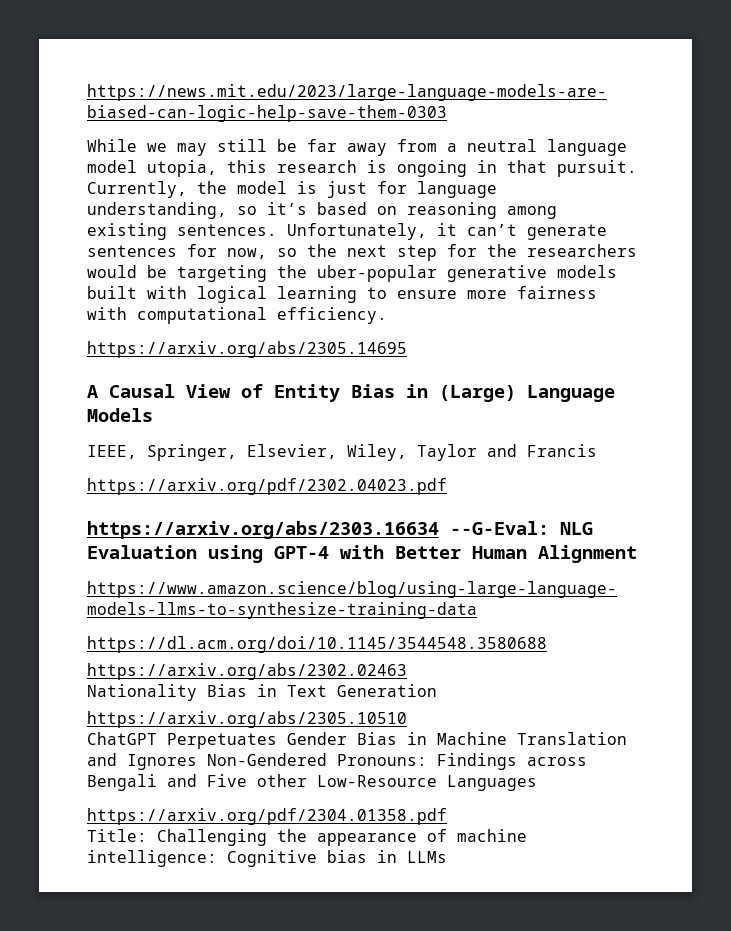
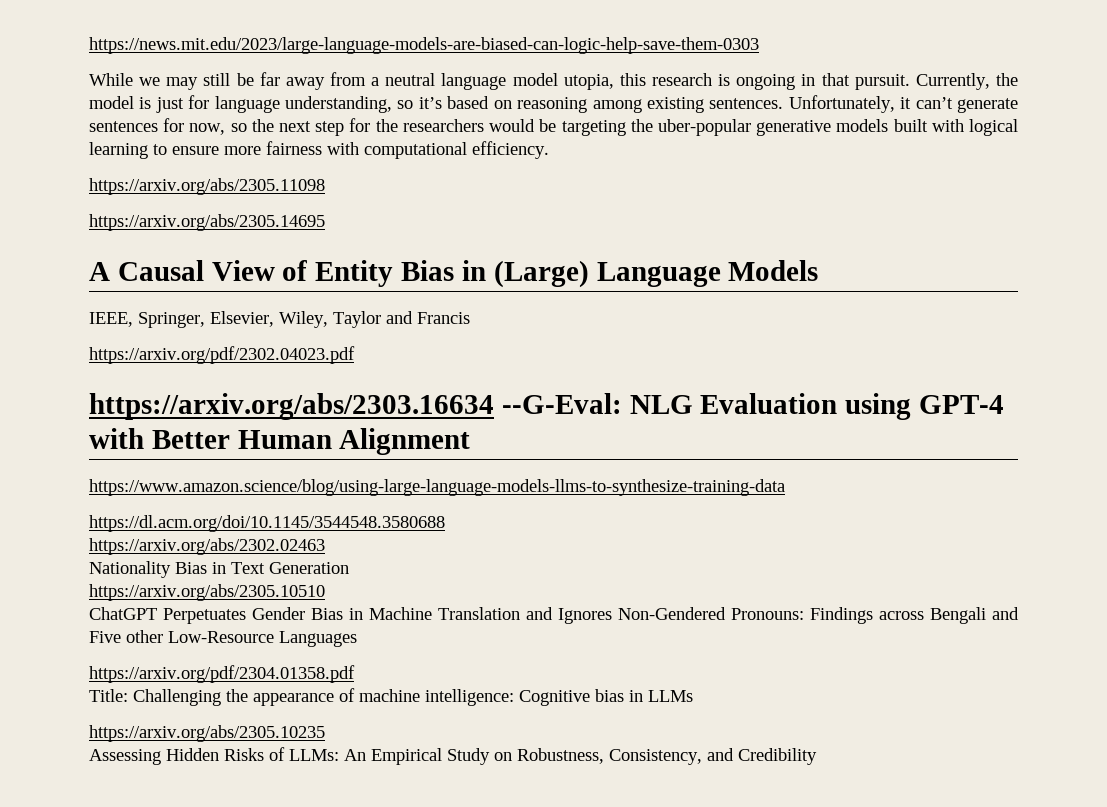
+ https://arxiv.org/abs/2305.11098
+ https://arxiv.org/abs/2305.10235
+ Assessing Hidden Risks of LLMs: An Empirical Study on Robustness, Consistency, and Credibility

